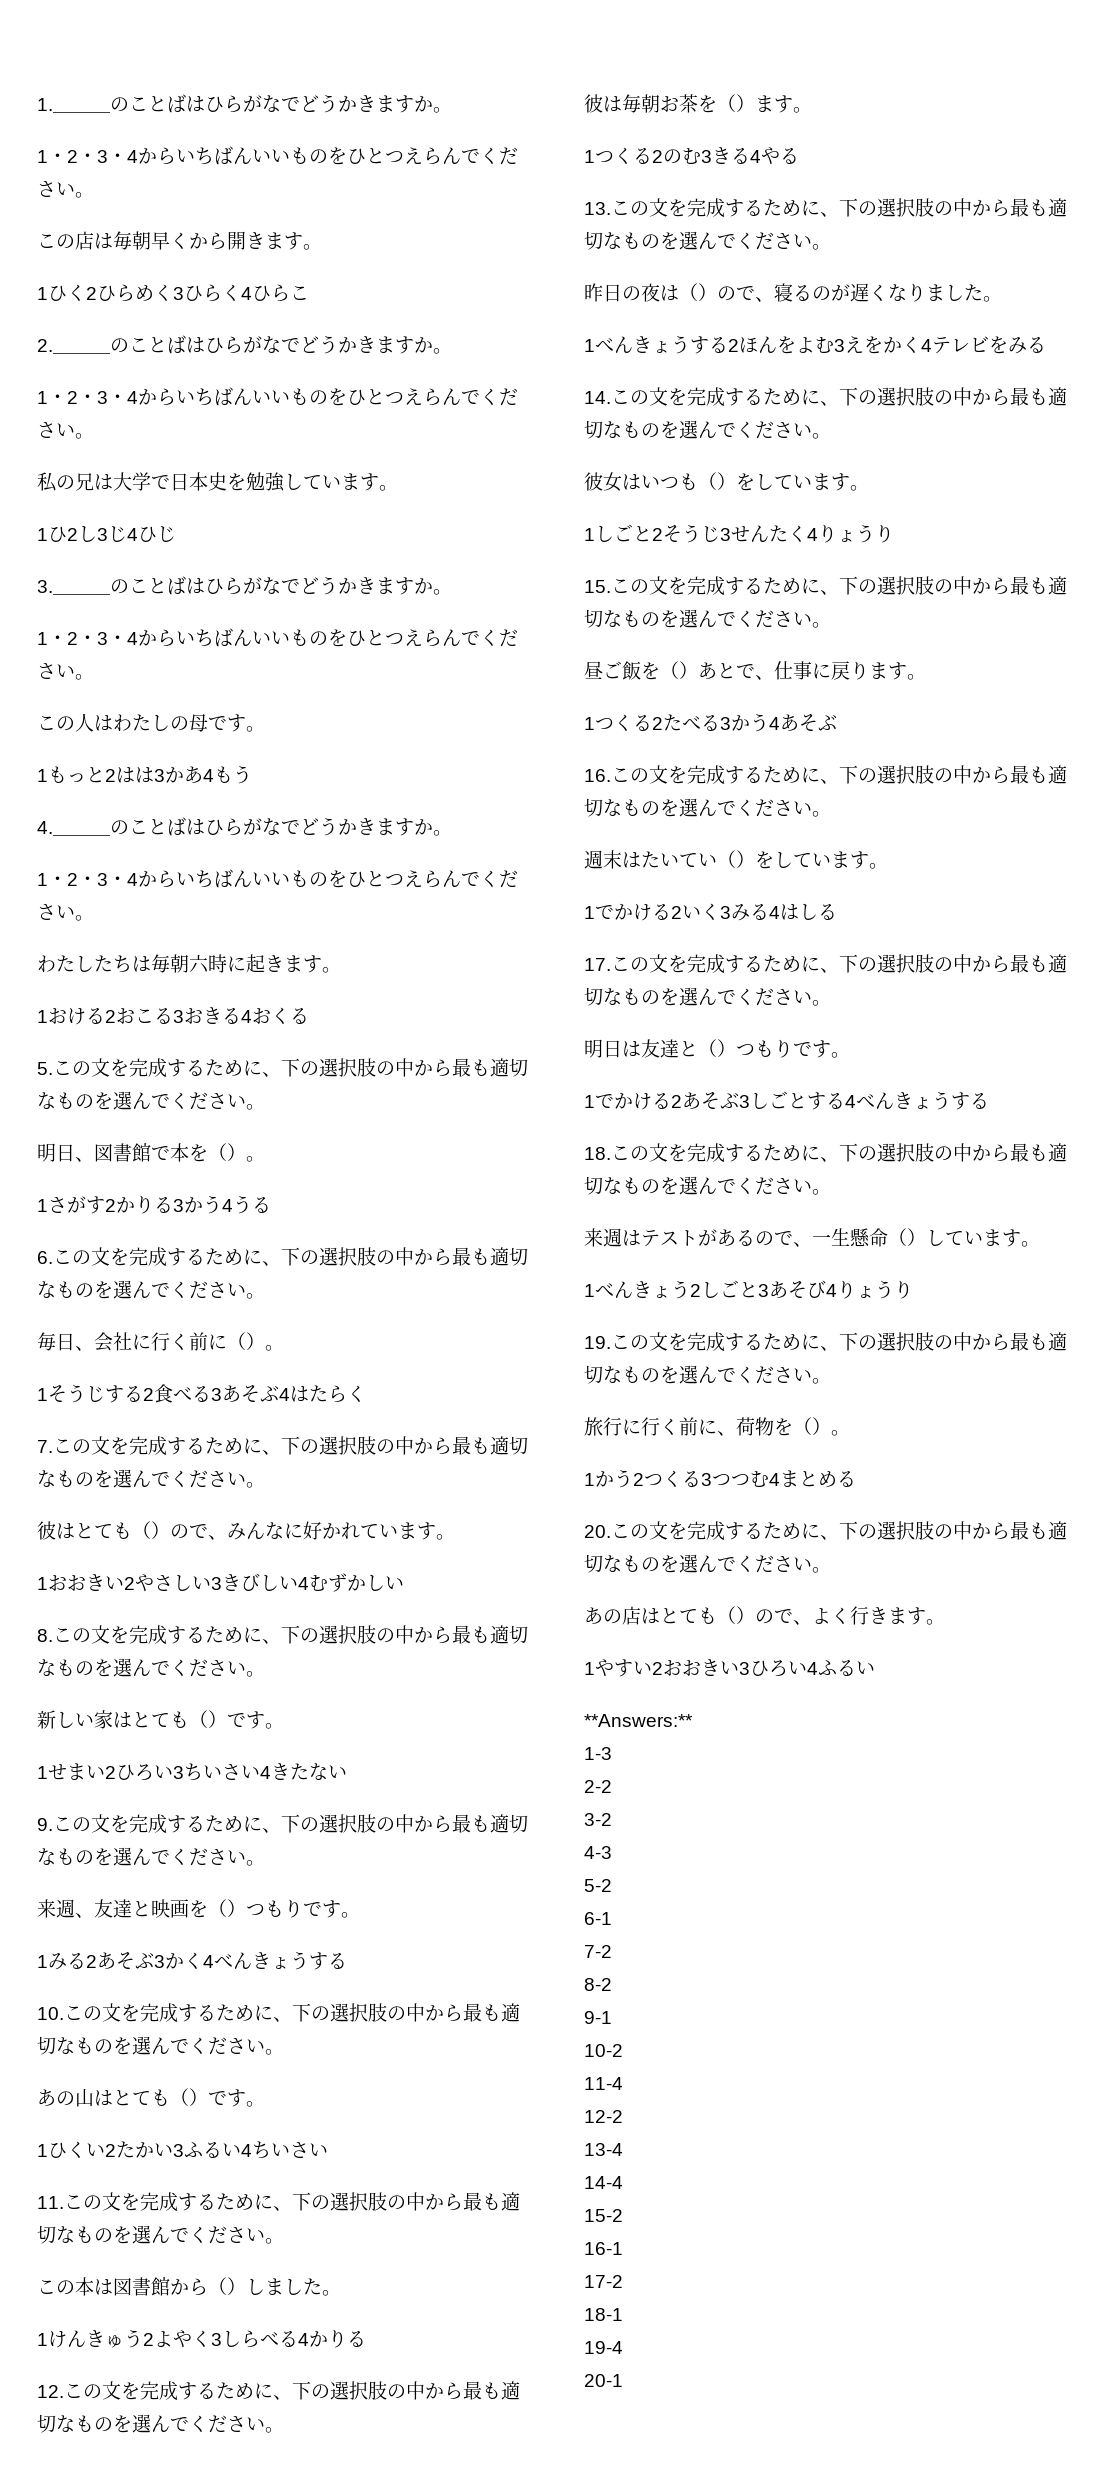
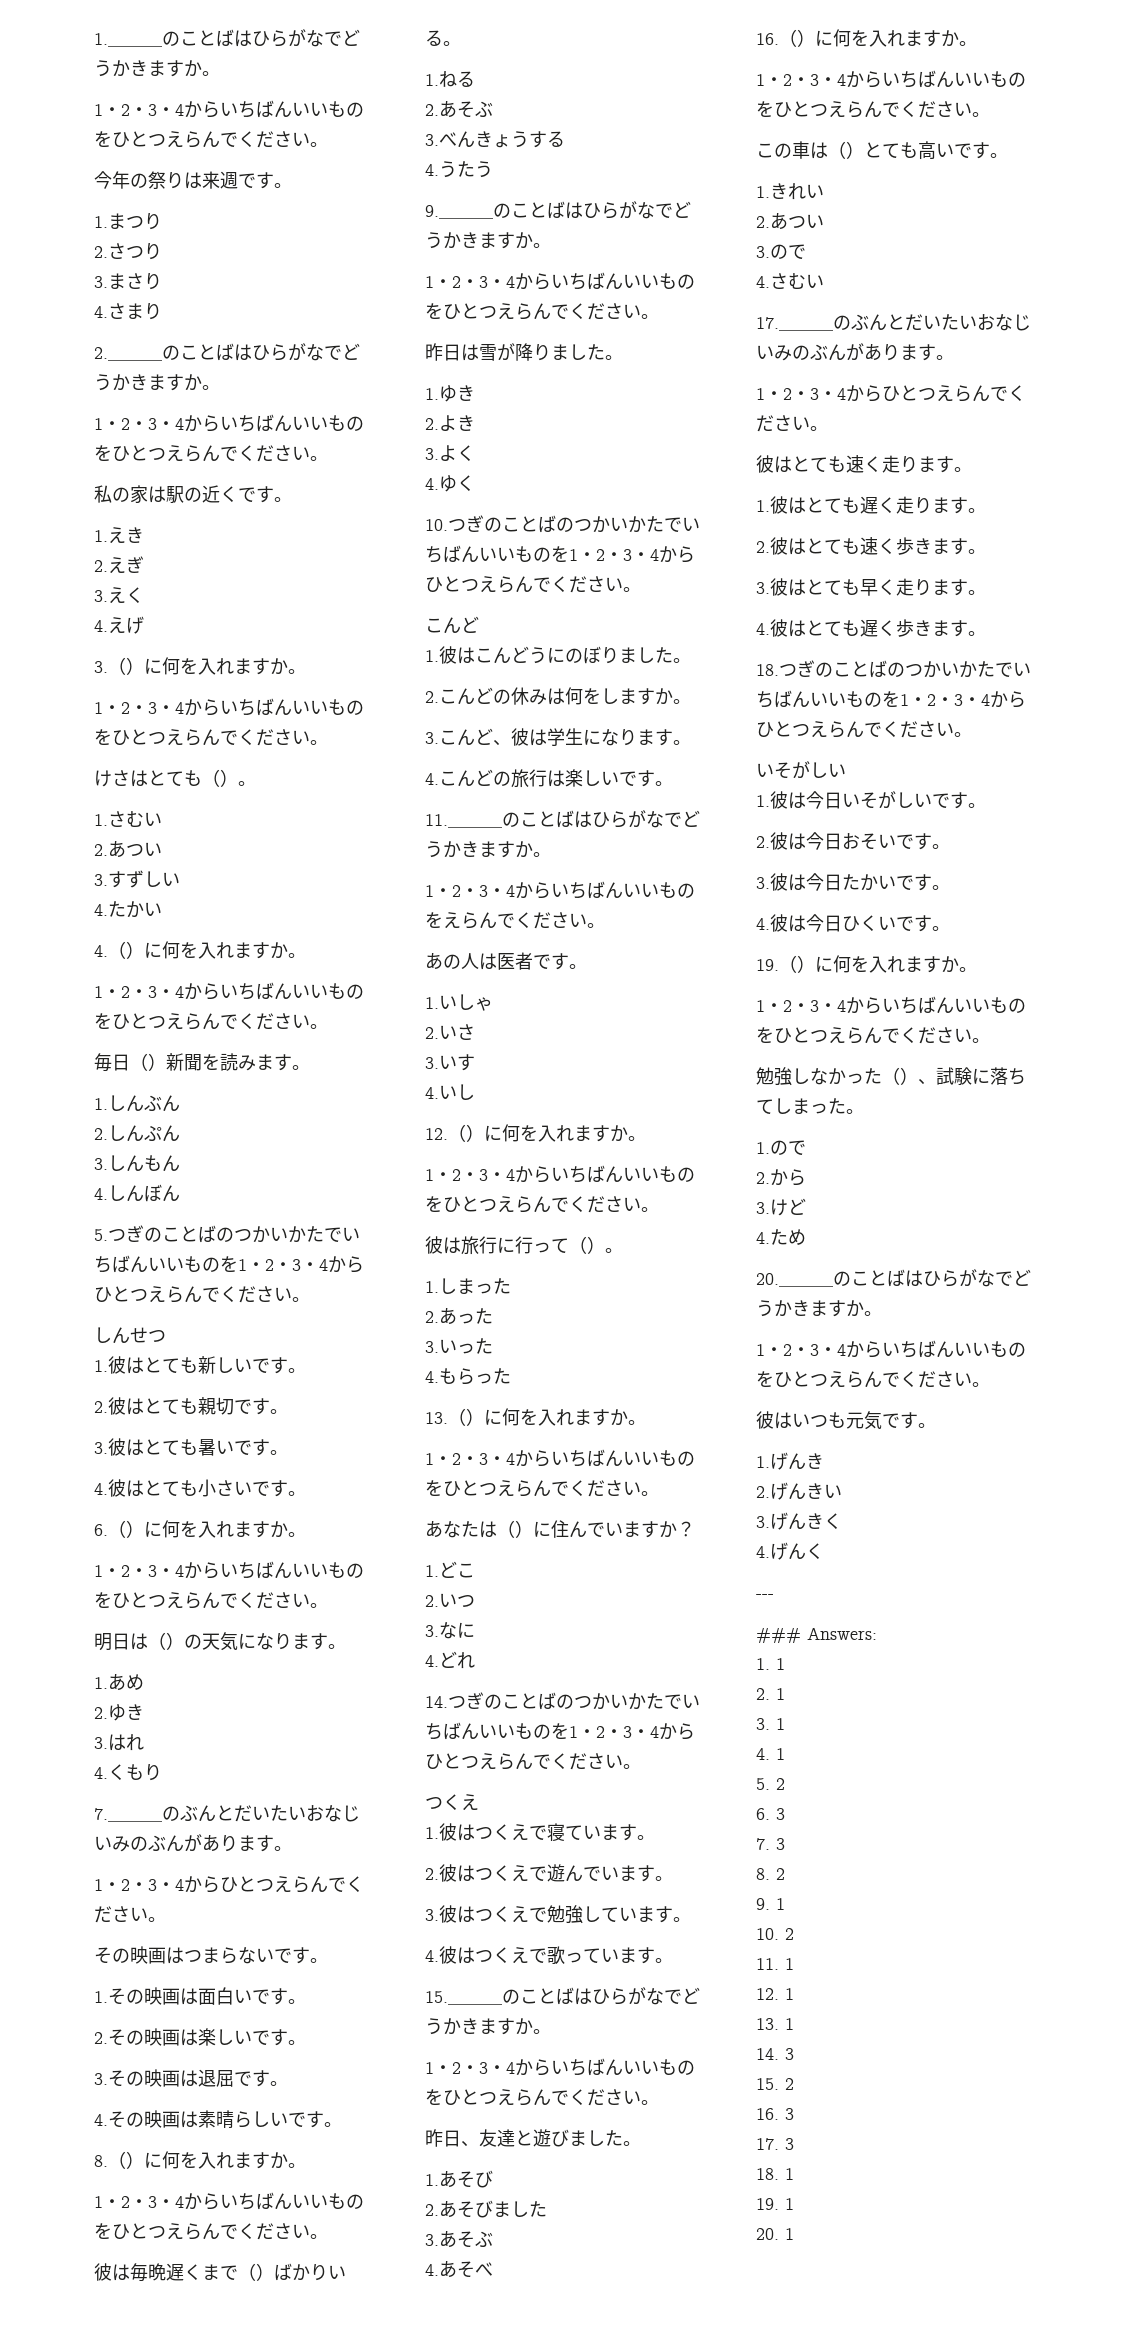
- この店は毎朝早くから開きます。
- 1ひく2ひらめく3ひらく4ひらこ
+ 今年の祭りは来週です。
+ 1.まつり
+ 2.さつり
+ 3.まさり
+ 4.さまり
- 私の兄は大学で日本史を勉強しています。
- 1ひ2し3じ4ひじ
- 3.＿＿＿のことばはひらがなでどうかきますか。
+ 私の家は駅の近くです。
+ 1.えき
+ 2.えぎ
+ 3.えく
+ 4.えげ
+ 3.（）に何を入れますか。
+ 1・2・3・4からいちばんいいものをひとつえらんでください。
+ けさはとても（）。
+ 1.さむい
+ 2.あつい
+ 3.すずしい
+ 4.たかい
+ 4.（）に何を入れますか。
+ 1・2・3・4からいちばんいいものをひとつえらんでください。
+ 毎日（）新聞を読みます。
+ 1.しんぶん
+ 2.しんぷん
+ 3.しんもん
+ 4.しんぼん
+ 5.つぎのことばのつかいかたでいちばんいいものを1・2・3・4からひとつえらんでください。
+ しんせつ
+ 1.彼はとても新しいです。
+ 2.彼はとても親切です。
+ 3.彼はとても暑いです。
+ 4.彼はとても小さいです。
+ 6.（）に何を入れますか。
+ 1・2・3・4からいちばんいいものをひとつえらんでください。
+ 明日は（）の天気になります。
+ 1.あめ
+ 2.ゆき
+ 3.はれ
+ 4.くもり
+ 7.＿＿＿のぶんとだいたいおなじいみのぶんがあります。
+ 1・2・3・4からひとつえらんでください。
+ その映画はつまらないです。
+ 1.その映画は面白いです。
+ 2.その映画は楽しいです。
+ 3.その映画は退屈です。
+ 4.その映画は素晴らしいです。
+ 8.（）に何を入れますか。
+ 1・2・3・4からいちばんいいものをひとつえらんでください。
+ 彼は毎晩遅くまで（）ばかりいる。
+ 1.ねる
+ 2.あそぶ
+ 3.べんきょうする
+ 4.うたう
+ 9.＿＿＿のことばはひらがなでどうかきますか。
- この人はわたしの母です。
- 1もっと2はは3かあ4もう
- 4.＿＿＿のことばはひらがなでどうかきますか。
+ 昨日は雪が降りました。
+ 1.ゆき
+ 2.よき
+ 3.よく
+ 4.ゆく
+ 10.つぎのことばのつかいかたでいちばんいいものを1・2・3・4からひとつえらんでください。
+ こんど
+ 1.彼はこんどうにのぼりました。
+ 2.こんどの休みは何をしますか。
+ 3.こんど、彼は学生になります。
+ 4.こんどの旅行は楽しいです。
+ 11.＿＿＿のことばはひらがなでどうかきますか。
+ 1・2・3・4からいちばんいいものをえらんでください。
+ あの人は医者です。
+ 1.いしゃ
+ 2.いさ
+ 3.いす
+ 4.いし
+ 12.（）に何を入れますか。
+ 1・2・3・4からいちばんいいものをひとつえらんでください。
+ 彼は旅行に行って（）。
+ 1.しまった
+ 2.あった
+ 3.いった
+ 4.もらった
+ 13.（）に何を入れますか。
+ 1・2・3・4からいちばんいいものをひとつえらんでください。
+ あなたは（）に住んでいますか？
+ 1.どこ
+ 2.いつ
+ 3.なに
+ 4.どれ
+ 14.つぎのことばのつかいかたでいちばんいいものを1・2・3・4からひとつえらんでください。
+ つくえ
+ 1.彼はつくえで寝ています。
+ 2.彼はつくえで遊んでいます。
+ 3.彼はつくえで勉強しています。
+ 4.彼はつくえで歌っています。
+ 15.＿＿＿のことばはひらがなでどうかきますか。
- わたしたちは毎朝六時に起きます。
- 1おける2おこる3おきる4おくる
- 5.この文を完成するために、下の選択肢の中から最も適切なものを選んでください。
- 明日、図書館で本を（）。
- 1さがす2かりる3かう4うる
- 6.この文を完成するために、下の選択肢の中から最も適切なものを選んでください。
- 毎日、会社に行く前に（）。
- 1そうじする2食べる3あそぶ4はたらく
- 7.この文を完成するために、下の選択肢の中から最も適切なものを選んでください。
+ 昨日、友達と遊びました。
+ 1.あそび
+ 2.あそびました
+ 3.あそぶ
+ 4.あそべ
+ 16.（）に何を入れますか。
+ 1・2・3・4からいちばんいいものをひとつえらんでください。
+ この車は（）とても高いです。
+ 1.きれい
+ 2.あつい
+ 3.ので
+ 4.さむい
+ 17.＿＿＿のぶんとだいたいおなじいみのぶんがあります。
+ 1・2・3・4からひとつえらんでください。
- 彼はとても（）ので、みんなに好かれています。
- 1おおきい2やさしい3きびしい4むずかしい
- 8.この文を完成するために、下の選択肢の中から最も適切なものを選んでください。
- 新しい家はとても（）です。
- 1せまい2ひろい3ちいさい4きたない
- 9.この文を完成するために、下の選択肢の中から最も適切なものを選んでください。
- 来週、友達と映画を（）つもりです。
- 1みる2あそぶ3かく4べんきょうする
- 10.この文を完成するために、下の選択肢の中から最も適切なものを選んでください。
- あの山はとても（）です。
- 1ひくい2たかい3ふるい4ちいさい
- 11.この文を完成するために、下の選択肢の中から最も適切なものを選んでください。
- この本は図書館から（）しました。
- 1けんきゅう2よやく3しらべる4かりる
- 12.この文を完成するために、下の選択肢の中から最も適切なものを選んでください。
- 彼は毎朝お茶を（）ます。
- 1つくる2のむ3きる4やる
- 13.この文を完成するために、下の選択肢の中から最も適切なものを選んでください。
- 昨日の夜は（）ので、寝るのが遅くなりました。
- 1べんきょうする2ほんをよむ3えをかく4テレビをみる
- 14.この文を完成するために、下の選択肢の中から最も適切なものを選んでください。
- 彼女はいつも（）をしています。
- 1しごと2そうじ3せんたく4りょうり
- 15.この文を完成するために、下の選択肢の中から最も適切なものを選んでください。
- 昼ご飯を（）あとで、仕事に戻ります。
- 1つくる2たべる3かう4あそぶ
- 16.この文を完成するために、下の選択肢の中から最も適切なものを選んでください。
- 週末はたいてい（）をしています。
- 1でかける2いく3みる4はしる
- 17.この文を完成するために、下の選択肢の中から最も適切なものを選んでください。
- 明日は友達と（）つもりです。
- 1でかける2あそぶ3しごとする4べんきょうする
- 18.この文を完成するために、下の選択肢の中から最も適切なものを選んでください。
- 来週はテストがあるので、一生懸命（）しています。
- 1べんきょう2しごと3あそび4りょうり
- 19.この文を完成するために、下の選択肢の中から最も適切なものを選んでください。
- 旅行に行く前に、荷物を（）。
- 1かう2つくる3つつむ4まとめる
- 20.この文を完成するために、下の選択肢の中から最も適切なものを選んでください。
- あの店はとても（）ので、よく行きます。
- 1やすい2おおきい3ひろい4ふるい
- **Answers:**
- 1-3
- 2-2
- 3-2
- 4-3
- 5-2
- 6-1
- 7-2
- 8-2
- 9-1
- 10-2
- 11-4
- 12-2
- 13-4
- 14-4
- 15-2
- 16-1
- 17-2
- 18-1
- 19-4
- 20-1
+ 彼はとても速く走ります。
+ 1.彼はとても遅く走ります。
+ 2.彼はとても速く歩きます。
+ 3.彼はとても早く走ります。
+ 4.彼はとても遅く歩きます。
+ 18.つぎのことばのつかいかたでいちばんいいものを1・2・3・4からひとつえらんでください。
+ いそがしい
+ 1.彼は今日いそがしいです。
+ 2.彼は今日おそいです。
+ 3.彼は今日たかいです。
+ 4.彼は今日ひくいです。
+ 19.（）に何を入れますか。
+ 1・2・3・4からいちばんいいものをひとつえらんでください。
+ 勉強しなかった（）、試験に落ちてしまった。
+ 1.ので
+ 2.から
+ 3.けど
+ 4.ため
+ 20.＿＿＿のことばはひらがなでどうかきますか。
+ 1・2・3・4からいちばんいいものをひとつえらんでください。
+ 彼はいつも元気です。
+ 1.げんき
+ 2.げんきい
+ 3.げんきく
+ 4.げんく
+ ---
+ ### Answers:
+ 1. 1
+ 2. 1
+ 3. 1
+ 4. 1
+ 5. 2
+ 6. 3
+ 7. 3
+ 8. 2
+ 9. 1
+ 10. 2
+ 11. 1
+ 12. 1
+ 13. 1
+ 14. 3
+ 15. 2
+ 16. 3
+ 17. 3
+ 18. 1
+ 19. 1
+ 20. 1

